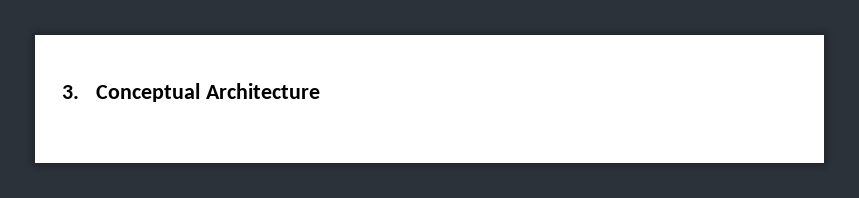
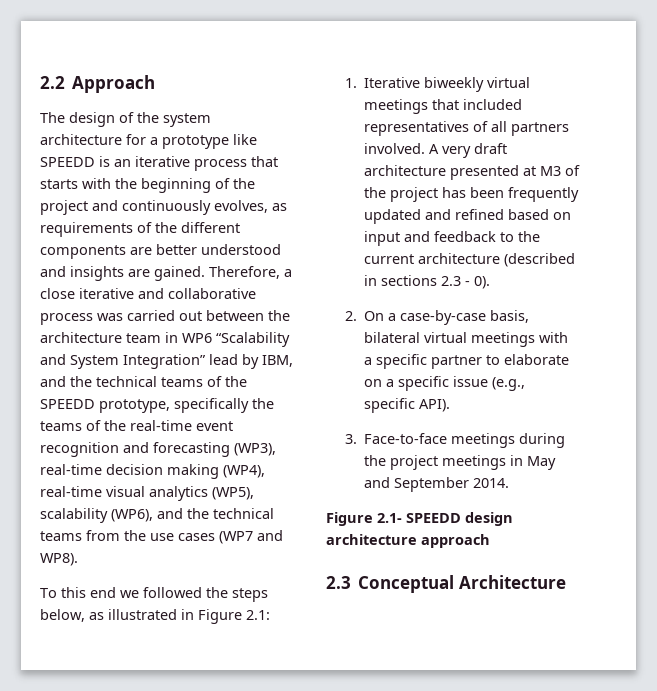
- 3. Conceptual Architecture
+ 2.2 Approach
+ The design of the system architecture for a prototype like SPEEDD is an iterative process that starts with the beginning of the project and continuously evolves, as requirements of the different components are better understood and insights are gained. Therefore, a close iterative and collaborative process was carried out between the architecture team in WP6 “Scalability and System Integration” lead by IBM, and the technical teams of the SPEEDD prototype, specifically the teams of the real-time event recognition and forecasting (WP3), real-time decision making (WP4), real-time visual analytics (WP5), scalability (WP6), and the technical teams from the use cases (WP7 and WP8).
+ To this end we followed the steps below, as illustrated in Figure 2.1:
+ 1. Iterative biweekly virtual meetings that included representatives of all partners involved. A very draft architecture presented at M3 of the project has been frequently updated and refined based on input and feedback to the current architecture (described in sections 2.3 - 0).
+ 2. On a case-by-case basis, bilateral virtual meetings with a specific partner to elaborate on a specific issue (e.g., specific API).
+ 3. Face-to-face meetings during the project meetings in May and September 2014.
+ Figure 2.1- SPEEDD design architecture approach
+ 2.3 Conceptual Architecture

